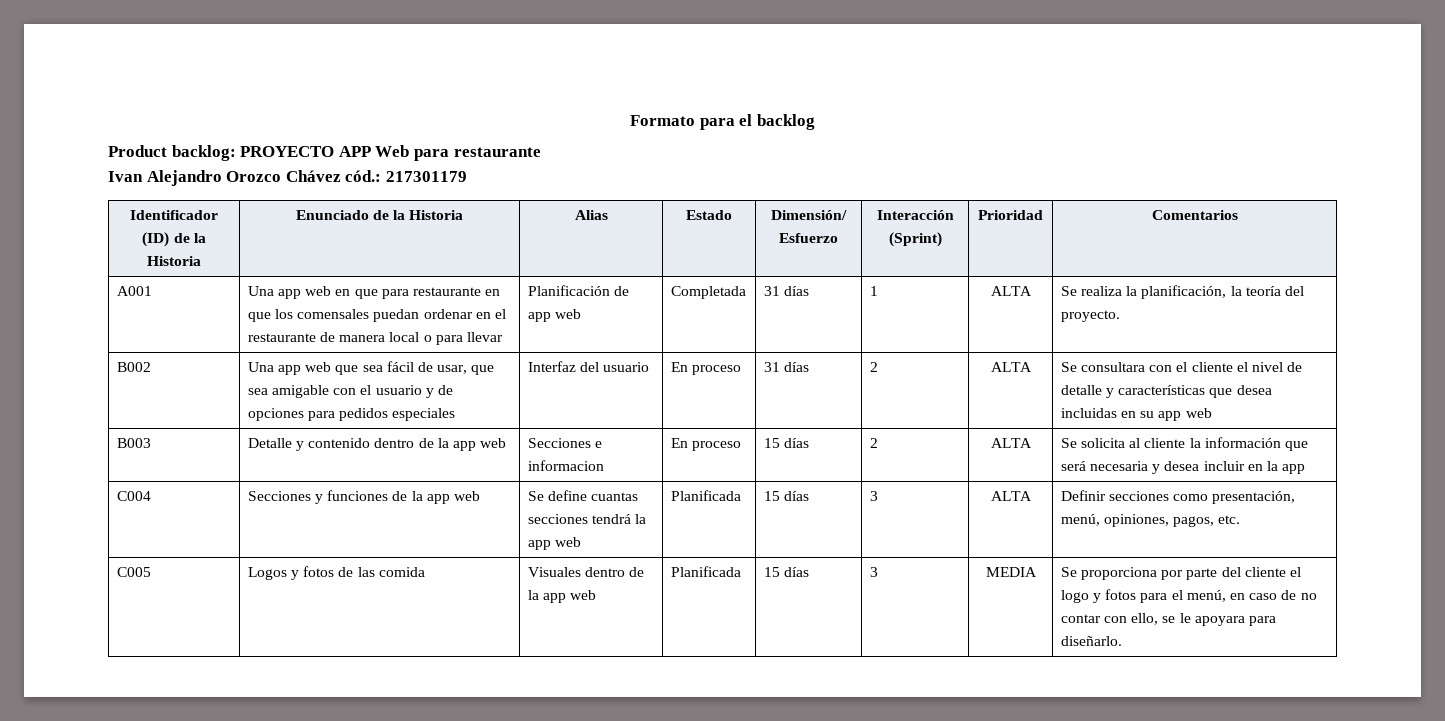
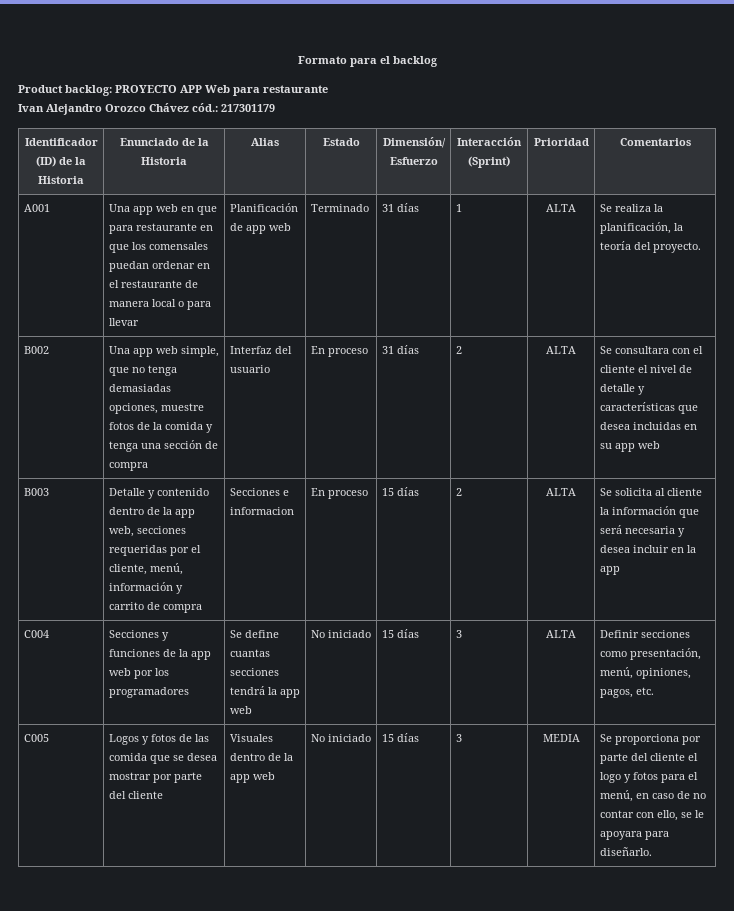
- A001 | Una app web en que para restaurante en que los comensales puedan ordenar en el restaurante de manera local o para llevar | Planificación de app web | Completada | 31 días | 1 | ALTA | Se realiza la planificación, la teoría del proyecto.
+ A001 | Una app web en que para restaurante en que los comensales puedan ordenar en el restaurante de manera local o para llevar | Planificación de app web | Terminado | 31 días | 1 | ALTA | Se realiza la planificación, la teoría del proyecto.
- Una app web que sea fácil de usar, que sea amigable con el usuario y de opciones para pedidos especiales
+ Una app web simple, que no tenga demasiadas opciones, muestre fotos de la comida y tenga una sección de compra
- Detalle y contenido dentro de la app web
+ Detalle y contenido dentro de la app web, secciones requeridas por el cliente, menú, información y carrito de compra
- C004 | Secciones y funciones de la app web | Se define cuantas secciones tendrá la app web | Planificada | 15 días | 3 | ALTA | Definir secciones como presentación, menú, opiniones, pagos, etc.
+ C004 | Secciones y funciones de la app web por los programadores | Se define cuantas secciones tendrá la app web | No iniciado | 15 días | 3 | ALTA | Definir secciones como presentación, menú, opiniones, pagos, etc.
- Logos y fotos de las comida
+ Logos y fotos de las comida que se desea mostrar por parte del cliente
- Visuales dentro de la app web | Planificada
+ Visuales dentro de la app web | No iniciado

